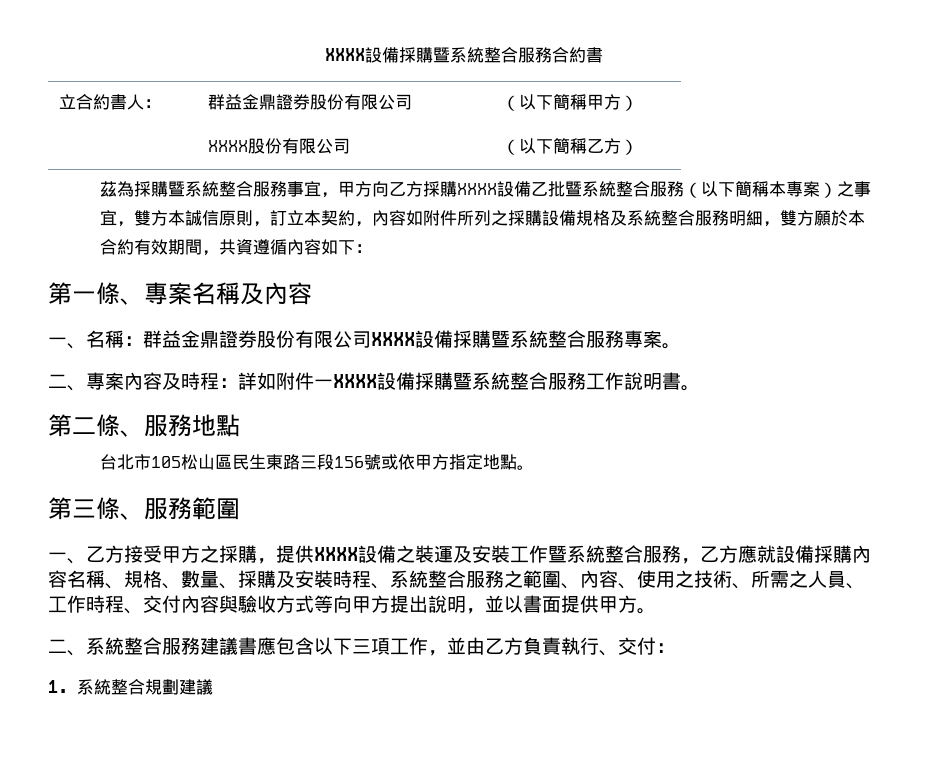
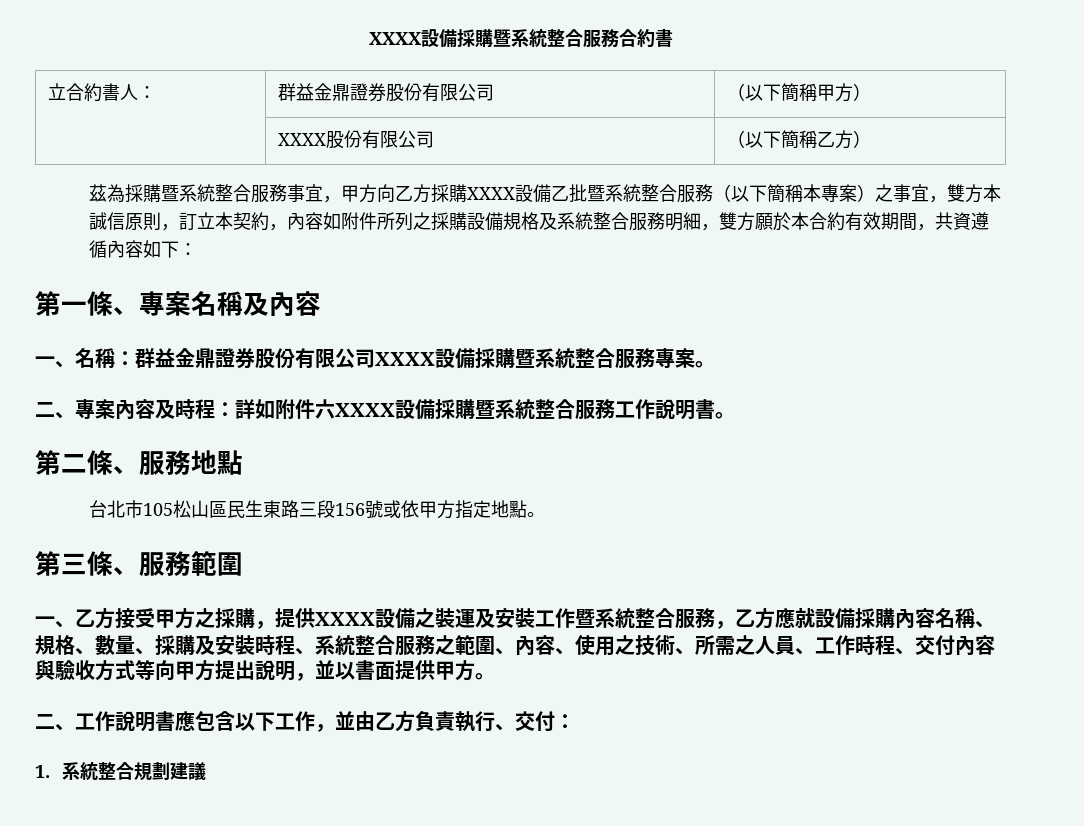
- 二、專案內容及時程：詳如附件一XXXX設備採購暨系統整合服務工作說明書。
+ 二、專案內容及時程：詳如附件六XXXX設備採購暨系統整合服務工作說明書。
- 二、系統整合服務建議書應包含以下三項工作，並由乙方負責執行、交付：
+ 二、工作說明書應包含以下工作，並由乙方負責執行、交付：

